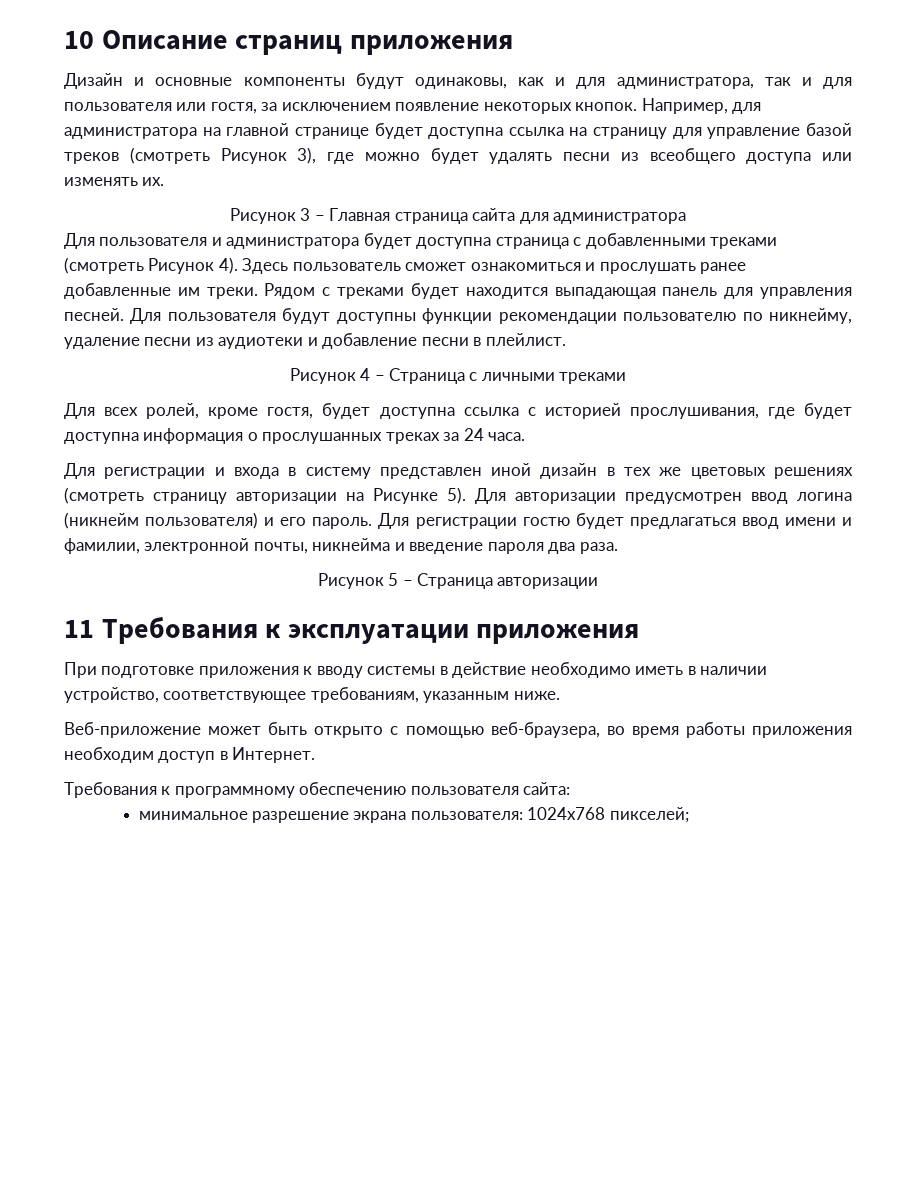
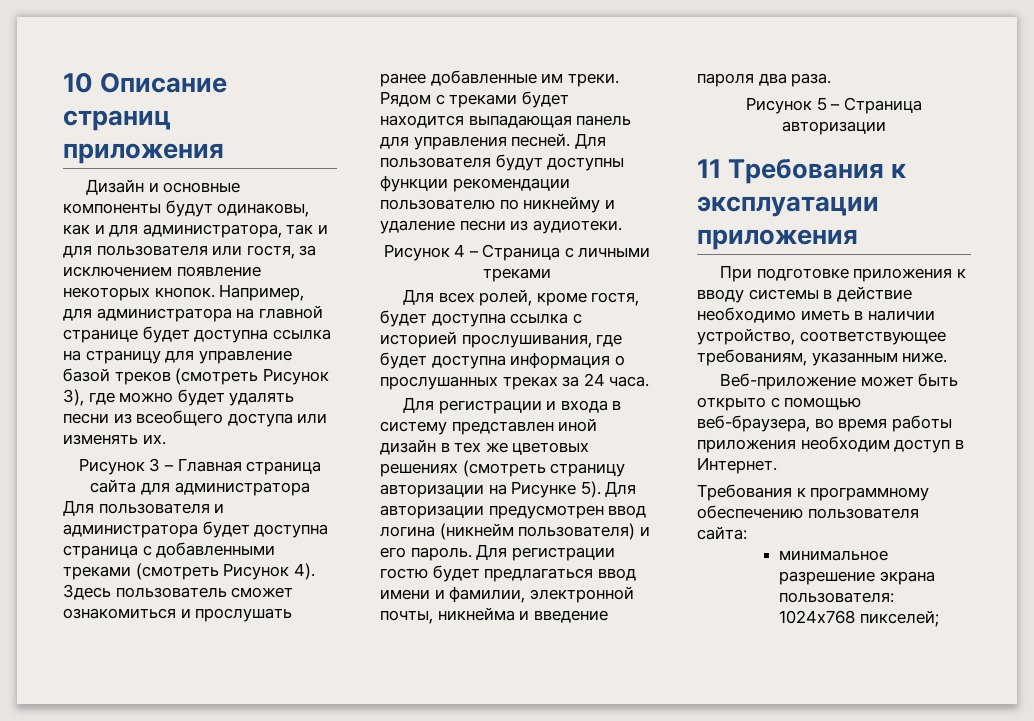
- Для пользователя будут доступны функции рекомендации пользователю по никнейму, удаление песни из аудиотеки и добавление песни в плейлист.
+ Для пользователя будут доступны функции рекомендации пользователю по никнейму и удаление песни из аудиотеки.

